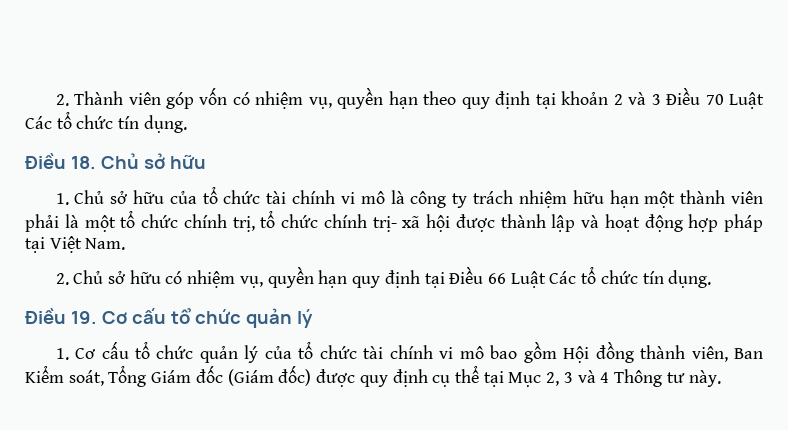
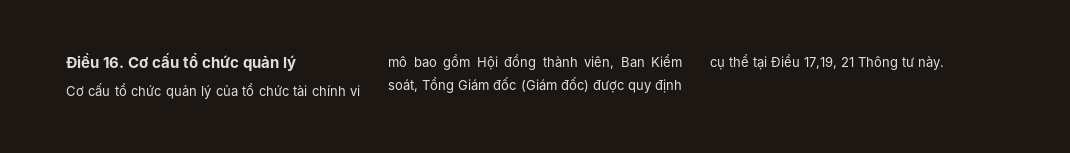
- 2. Thành viên góp vốn có nhiệm vụ, quyền hạn theo quy định tại khoản 2 và 3 Điều 70 Luật Các tổ chức tín dụng.
- Điều 18. Chủ sở hữu
- 1. Chủ sở hữu của tổ chức tài chính vi mô là công ty trách nhiệm hữu hạn một thành viên phải là một tổ chức chính trị, tổ chức chính trị- xã hội được thành lập và hoạt động hợp pháp tại Việt Nam.
- 2. Chủ sở hữu có nhiệm vụ, quyền hạn quy định tại Điều 66 Luật Các tổ chức tín dụng.
- Điều 19. Cơ cấu tổ chức quản lý
+ Điều 16. Cơ cấu tổ chức quản lý
- 1. Cơ cấu tổ chức quản lý của tổ chức tài chính vi mô bao gồm Hội đồng thành viên, Ban Kiểm soát, Tổng Giám đốc (Giám đốc) được quy định cụ thể tại Mục 2, 3 và 4 Thông tư này.
+ Cơ cấu tổ chức quản lý của tổ chức tài chính vi mô bao gồm Hội đồng thành viên, Ban Kiểm soát, Tổng Giám đốc (Giám đốc) được quy định cụ thể tại Điều 17,19, 21 Thông tư này.

